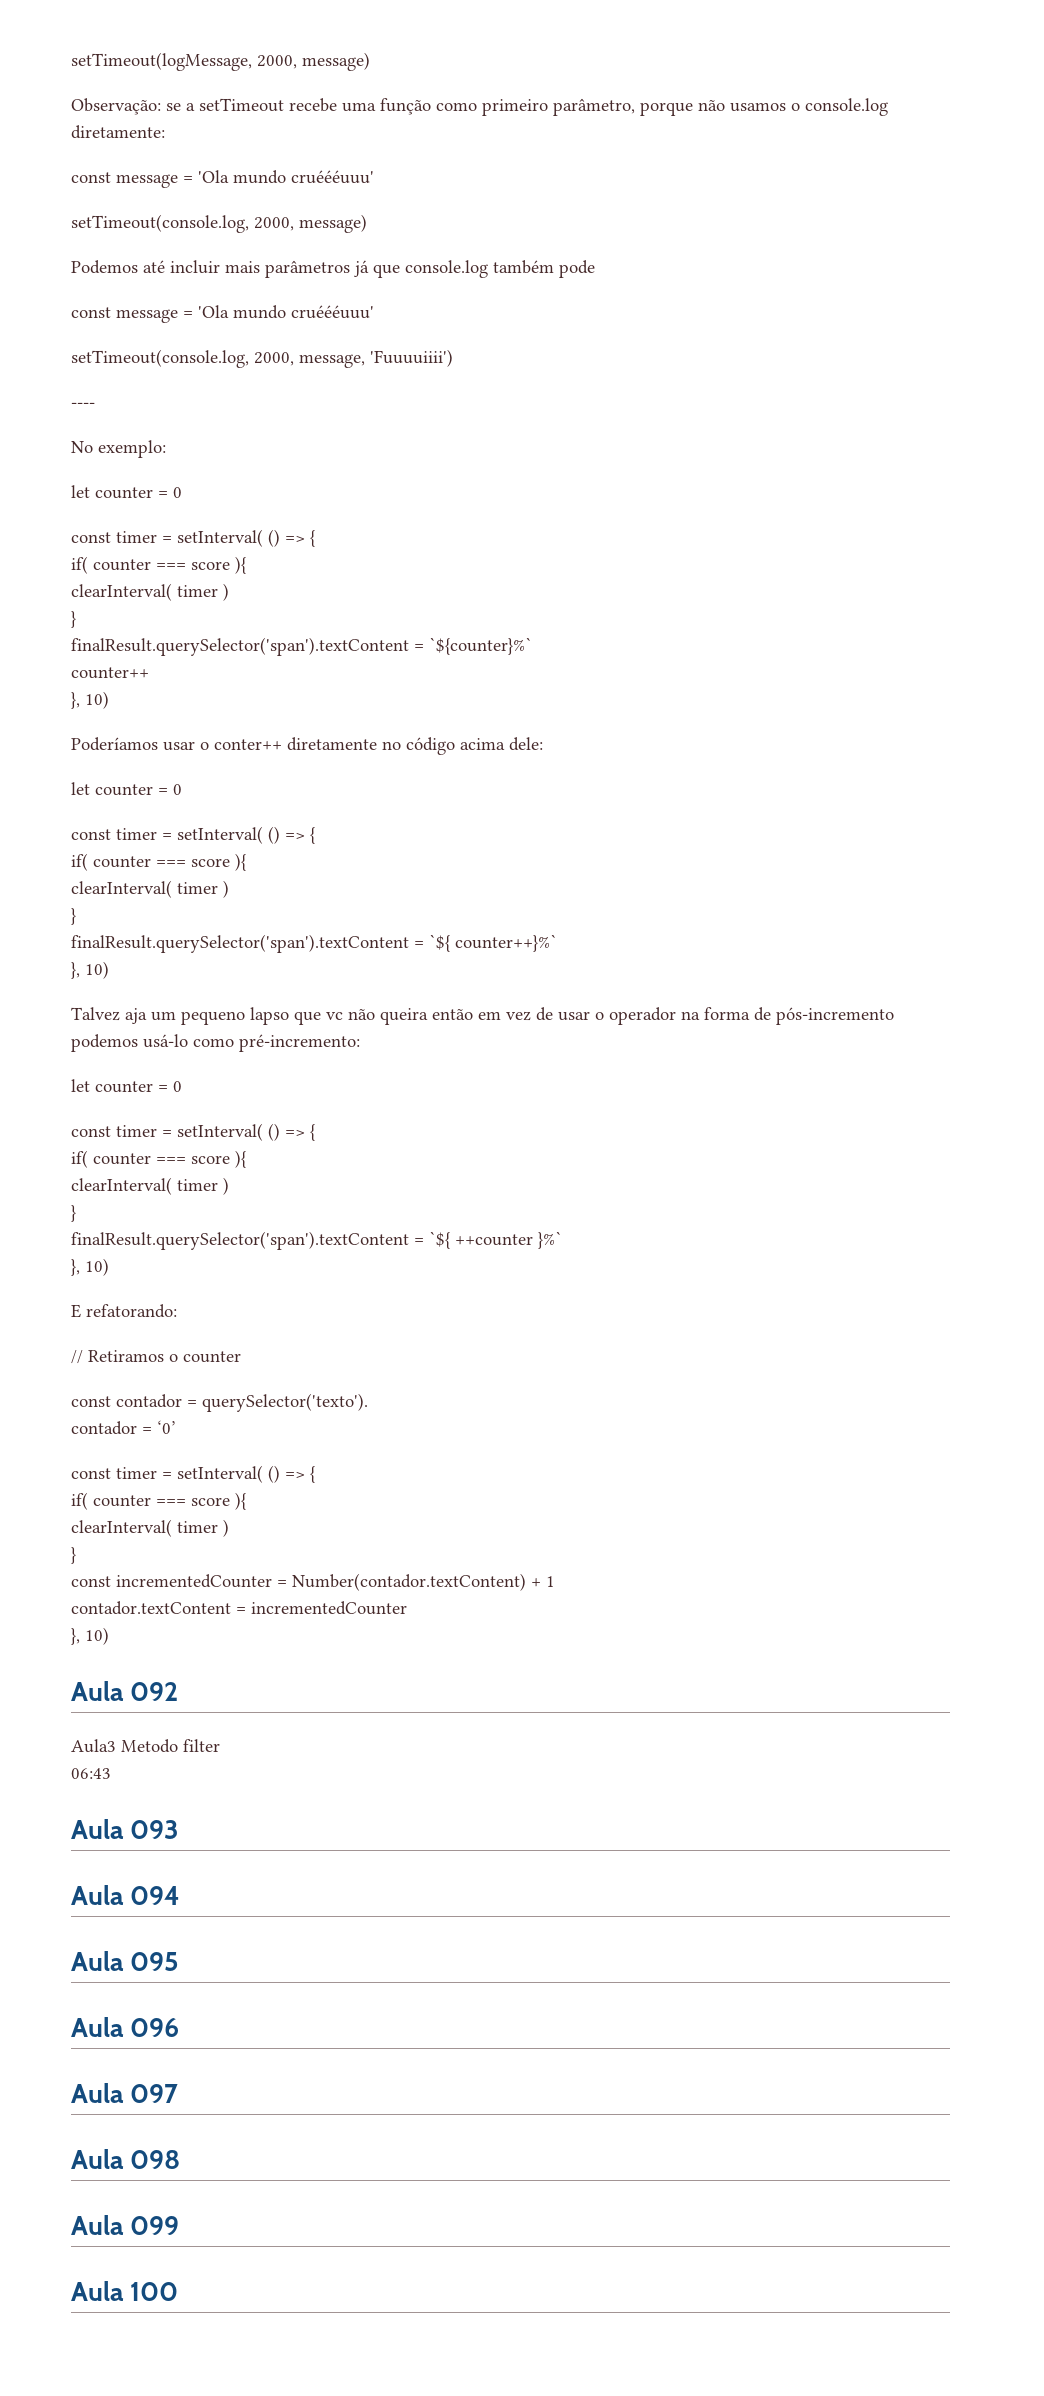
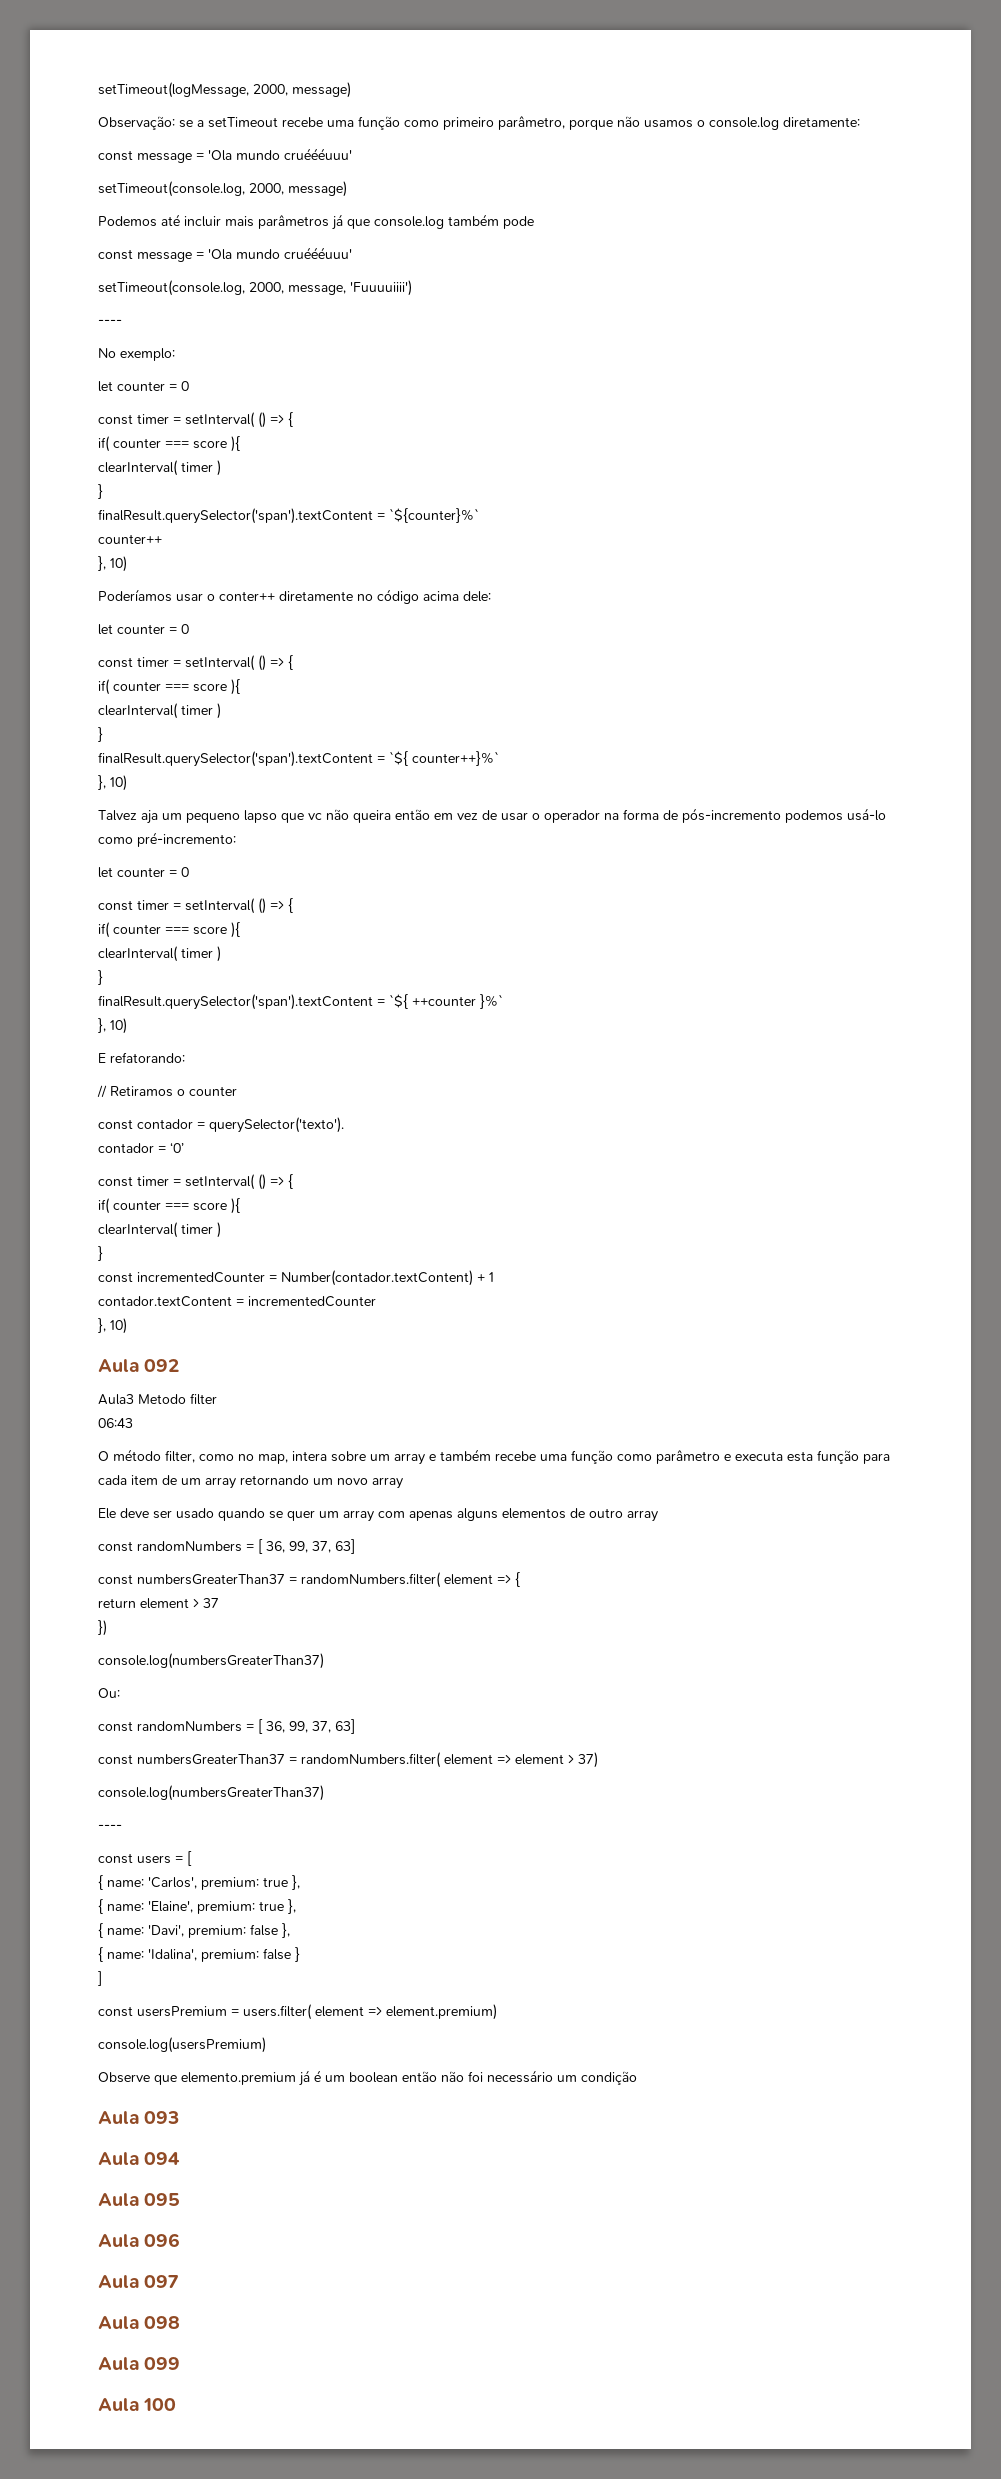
+ O método filter, como no map, intera sobre um array e também recebe uma função como parâmetro e executa esta função para cada item de um array retornando um novo array
+ Ele deve ser usado quando se quer um array com apenas alguns elementos de outro array
+ const randomNumbers = [ 36, 99, 37, 63]
+ const numbersGreaterThan37 = randomNumbers.filter( element => {
+ return element > 37
+ })
+ console.log(numbersGreaterThan37)
+ Ou:
+ const randomNumbers = [ 36, 99, 37, 63]
+ const numbersGreaterThan37 = randomNumbers.filter( element => element > 37)
+ console.log(numbersGreaterThan37)
+ ----
+ const users = [
+ { name: 'Carlos', premium: true },
+ { name: 'Elaine', premium: true },
+ { name: 'Davi', premium: false },
+ { name: 'Idalina', premium: false }
+ ]
+ const usersPremium = users.filter( element => element.premium)
+ console.log(usersPremium)
+ Observe que elemento.premium já é um boolean então não foi necessário um condição

